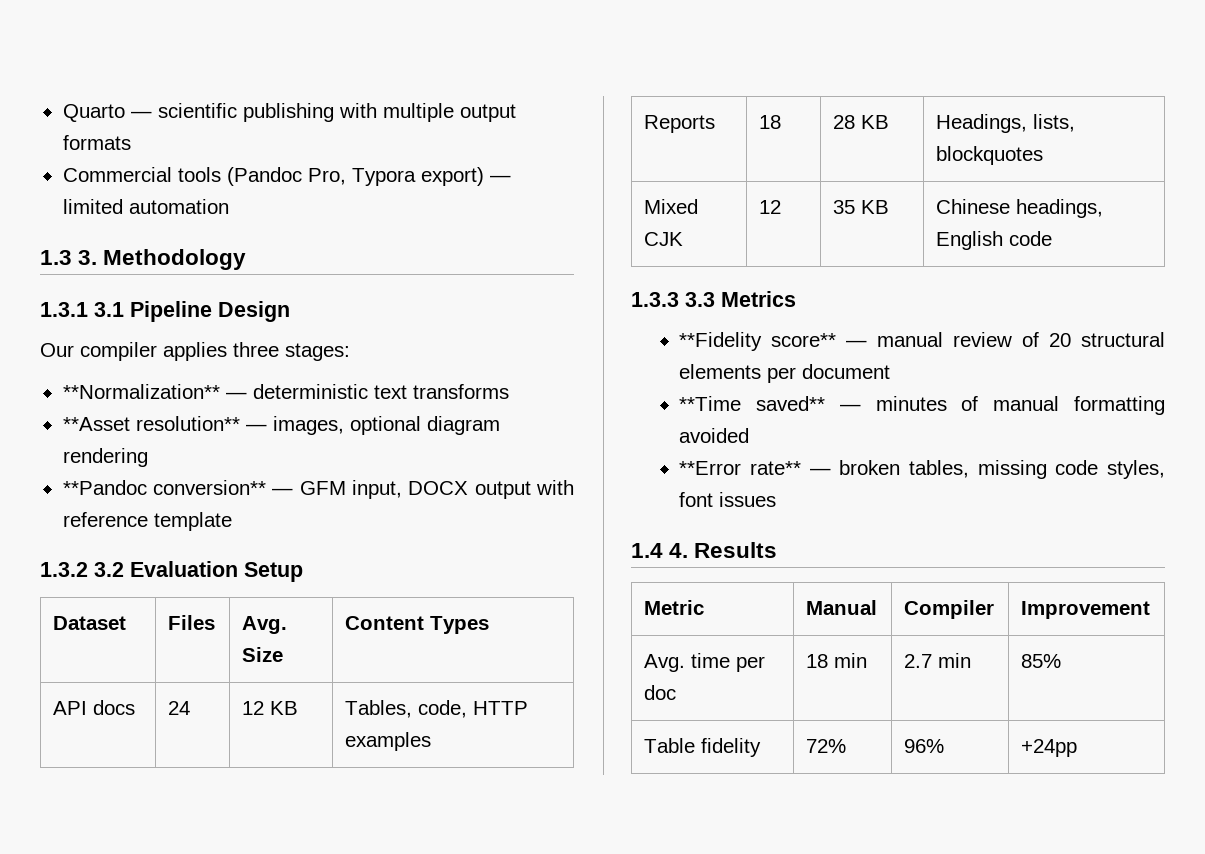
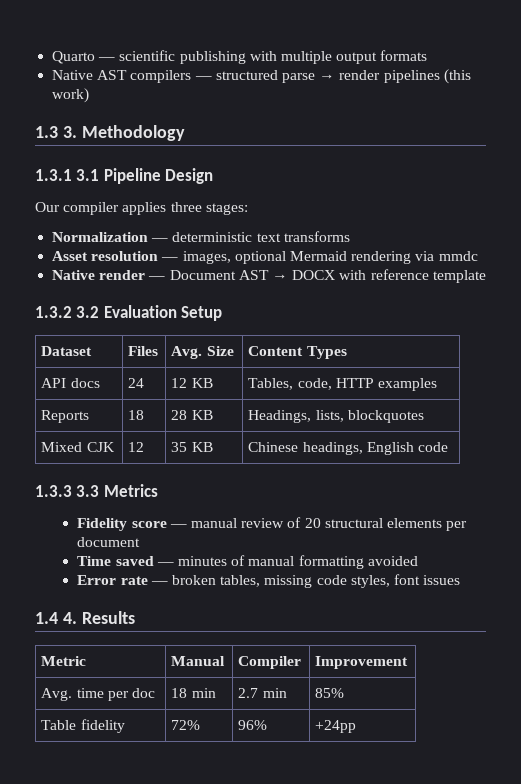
- Commercial tools (Pandoc Pro, Typora export) — limited automation
+ Native AST compilers — structured parse → render pipelines (this work)
- **Normalization** — deterministic text transforms
+ Normalization — deterministic text transforms
- **Asset resolution** — images, optional diagram rendering
- **Pandoc conversion** — GFM input, DOCX output with reference template
+ Asset resolution — images, optional Mermaid rendering via mmdc
+ Native render — Document AST → DOCX with reference template
- **Fidelity score** — manual review of 20 structural elements per document
+ Fidelity score — manual review of 20 structural elements per document
- **Time saved** — minutes of manual formatting avoided
+ Time saved — minutes of manual formatting avoided
- **Error rate** — broken tables, missing code styles, font issues
+ Error rate — broken tables, missing code styles, font issues

